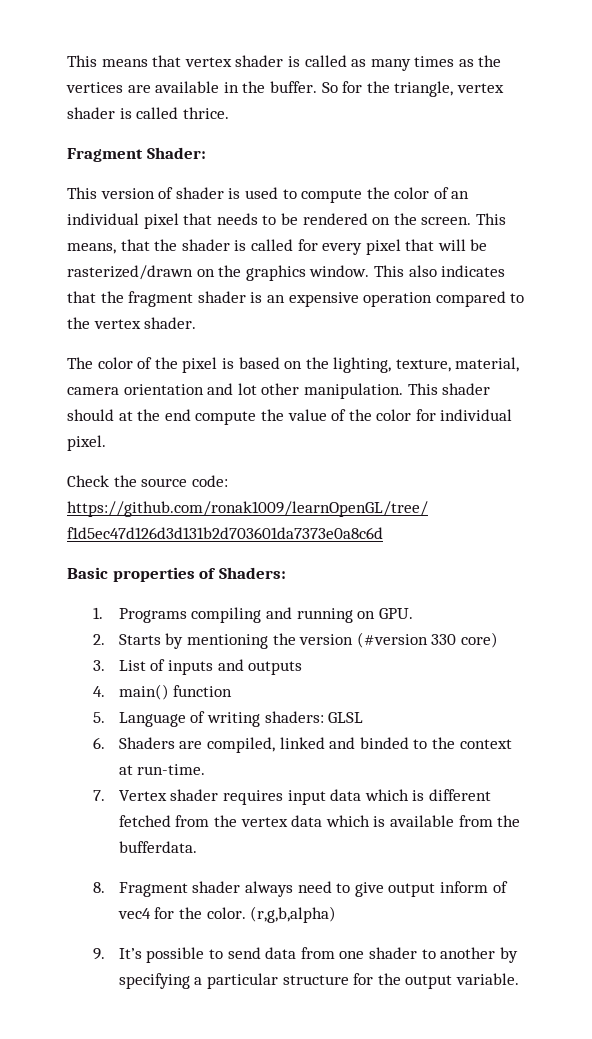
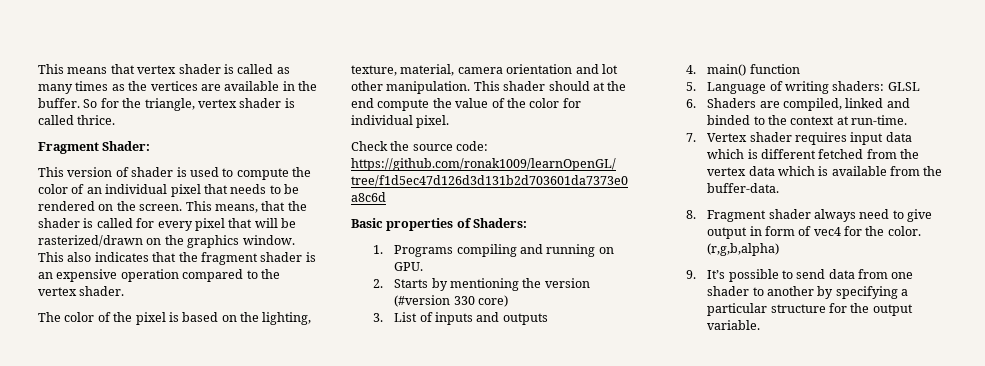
- 7. Vertex shader requires input data which is different fetched from the vertex data which is available from the bufferdata.
+ 7. Vertex shader requires input data which is different fetched from the vertex data which is available from the buffer-data.
- 8. Fragment shader always need to give output inform of vec4 for the color.
+ 8. Fragment shader always need to give output in form of vec4 for the color.

